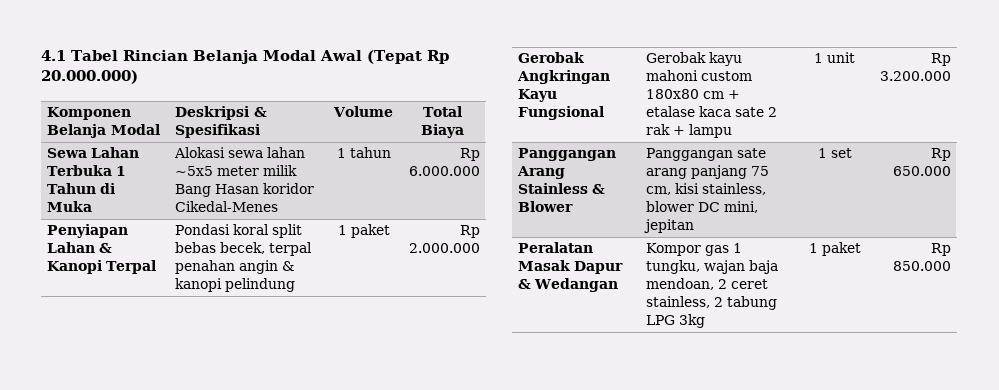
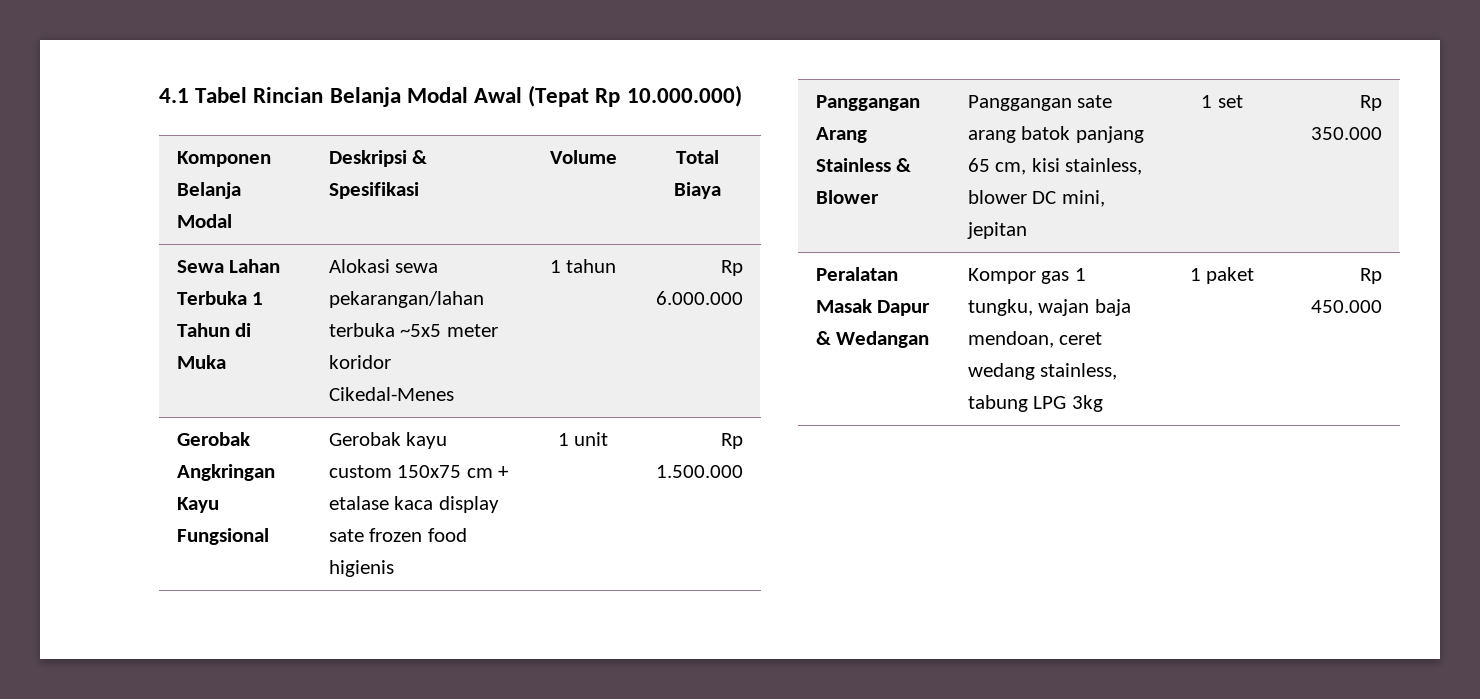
- 4.1 Tabel Rincian Belanja Modal Awal (Tepat Rp 20.000.000)
+ 4.1 Tabel Rincian Belanja Modal Awal (Tepat Rp 10.000.000)
- Sewa Lahan Terbuka 1 Tahun di Muka | Alokasi sewa lahan ~5x5 meter milik Bang Hasan koridor Cikedal-Menes | 1 tahun | Rp 6.000.000
+ Sewa Lahan Terbuka 1 Tahun di Muka | Alokasi sewa pekarangan/lahan terbuka ~5x5 meter koridor Cikedal-Menes | 1 tahun | Rp 6.000.000
- Penyiapan Lahan & Kanopi Terpal | Pondasi koral split bebas becek, terpal penahan angin & kanopi pelindung | 1 paket | Rp 2.000.000
- Gerobak Angkringan Kayu Fungsional | Gerobak kayu mahoni custom 180x80 cm + etalase kaca sate 2 rak + lampu | 1 unit | Rp 3.200.000
+ Gerobak Angkringan Kayu Fungsional | Gerobak kayu custom 150x75 cm + etalase kaca display sate frozen food higienis | 1 unit | Rp 1.500.000
- Panggangan Arang Stainless & Blower | Panggangan sate arang panjang 75 cm, kisi stainless, blower DC mini, jepitan | 1 set | Rp 650.000
+ Panggangan Arang Stainless & Blower | Panggangan sate arang batok panjang 65 cm, kisi stainless, blower DC mini, jepitan | 1 set | Rp 350.000
- Peralatan Masak Dapur & Wedangan | Kompor gas 1 tungku, wajan baja mendoan, 2 ceret stainless, 2 tabung LPG 3kg | 1 paket | Rp 850.000
+ Peralatan Masak Dapur & Wedangan | Kompor gas 1 tungku, wajan baja mendoan, ceret wedang stainless, tabung LPG 3kg | 1 paket | Rp 450.000

